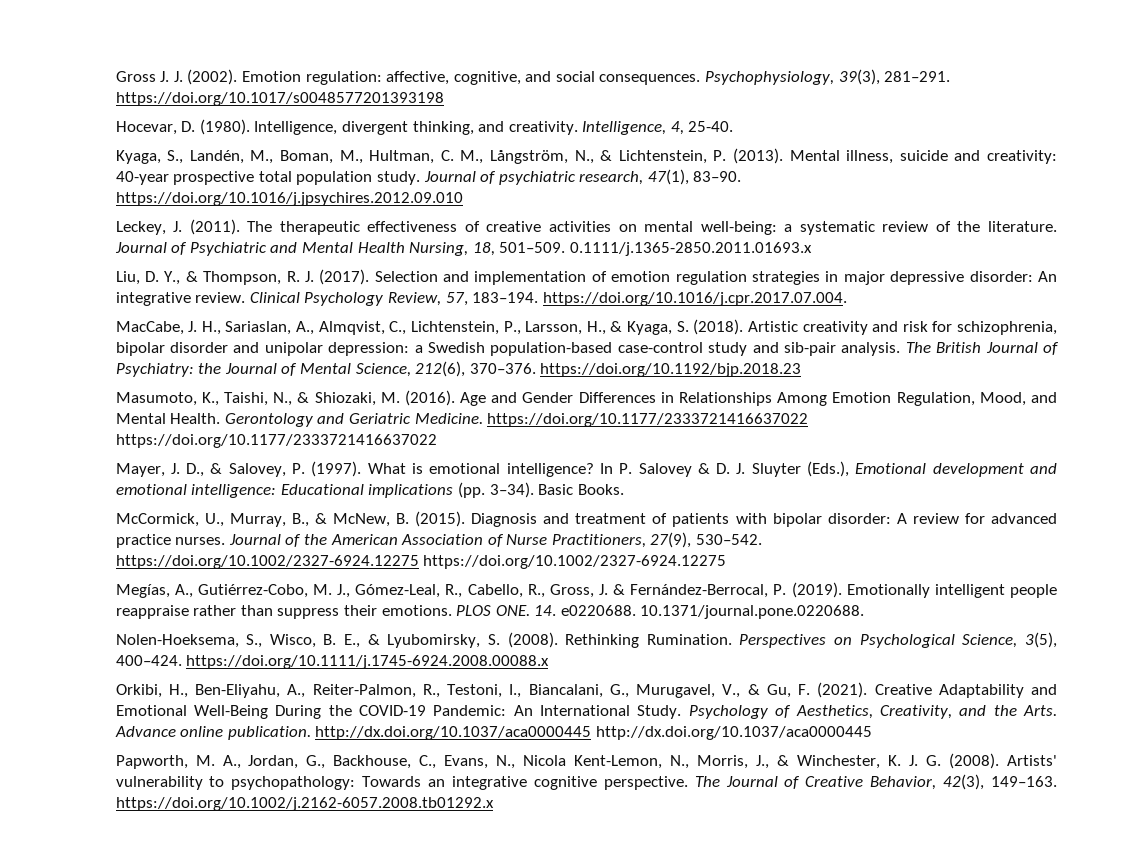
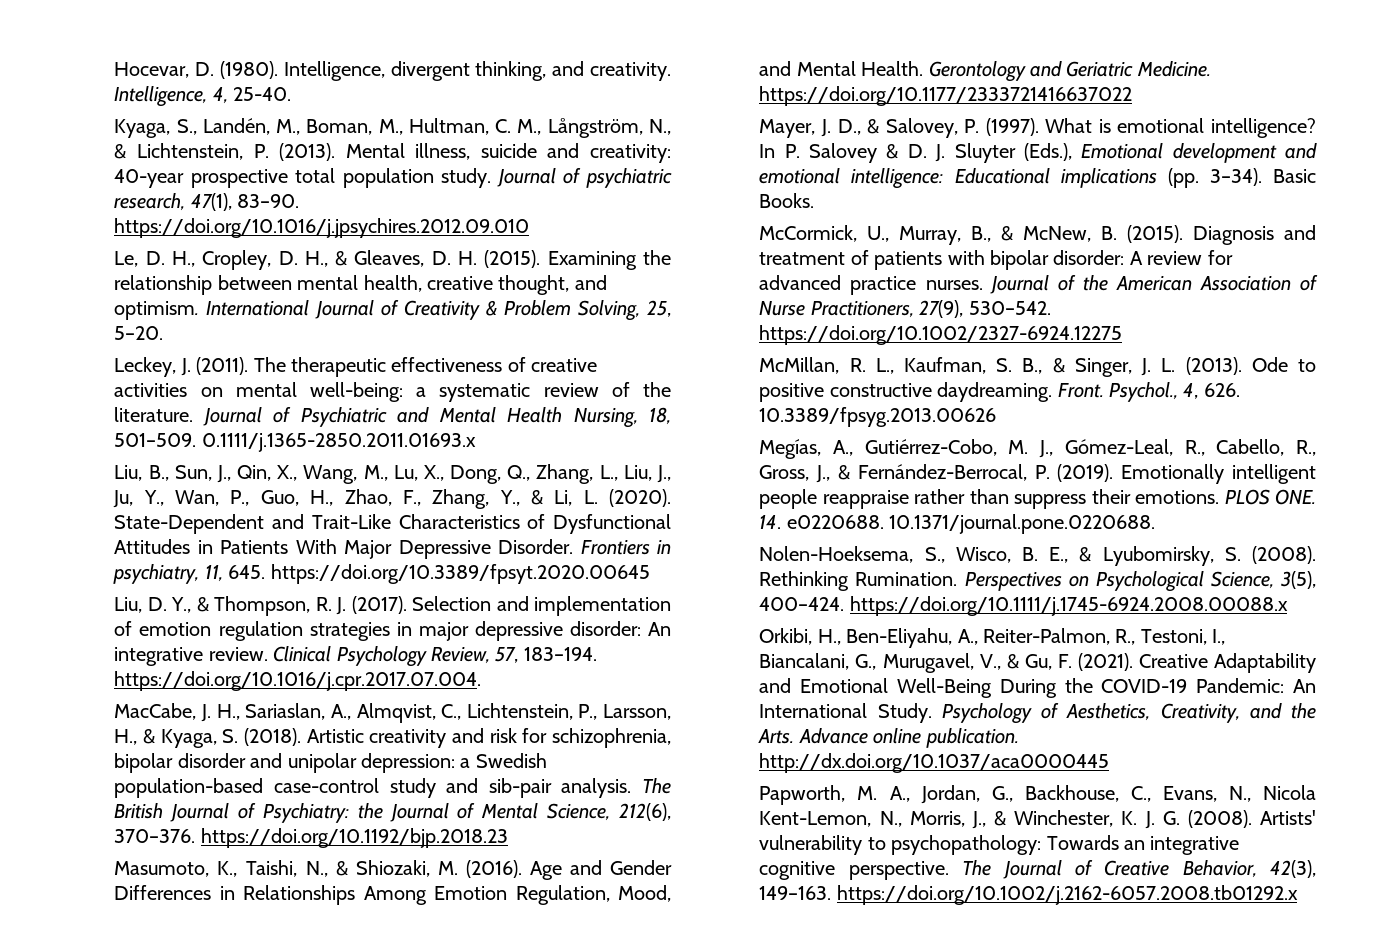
- Gross J. J. (2002). Emotion regulation: affective, cognitive, and social consequences. Psychophysiology, 39(3), 281–291. https://doi.org/10.1017/s0048577201393198
+ Le, D. H., Cropley, D. H., & Gleaves, D. H. (2015). Examining the relationship between mental health, creative thought, and optimism. International Journal of Creativity & Problem Solving, 25, 5–20.
+ Liu, B., Sun, J., Qin, X., Wang, M., Lu, X., Dong, Q., Zhang, L., Liu, J., Ju, Y., Wan, P., Guo, H., Zhao, F., Zhang, Y., & Li, L. (2020). State-Dependent and Trait-Like Characteristics of Dysfunctional Attitudes in Patients With Major Depressive Disorder. Frontiers in psychiatry, 11, 645. https://doi.org/10.3389/fpsyt.2020.00645
- Gerontology and Geriatric Medicine. https://doi.org/10.1177/2333721416637022 https://doi.org/10.1177/2333721416637022
+ Gerontology and Geriatric Medicine. https://doi.org/10.1177/2333721416637022
- Journal of the American Association of Nurse Practitioners, 27(9), 530–542. https://doi.org/10.1002/2327-6924.12275 https://doi.org/10.1002/2327-6924.12275
+ Journal of the American Association of Nurse Practitioners, 27(9), 530–542. https://doi.org/10.1002/2327-6924.12275
+ McMillan, R. L., Kaufman, S. B., & Singer, J. L. (2013). Ode to positive constructive daydreaming. Front. Psychol., 4, 626. 10.3389/fpsyg.2013.00626
- Megías, A., Gutiérrez-Cobo, M. J., Gómez-Leal, R., Cabello, R., Gross, J. & Fernández-Berrocal, P. (2019).
+ Megías, A., Gutiérrez-Cobo, M. J., Gómez-Leal, R., Cabello, R., Gross, J., & Fernández-Berrocal, P. (2019).
- Psychology of Aesthetics, Creativity, and the Arts. Advance online publication. http://dx.doi.org/10.1037/aca0000445 http://dx.doi.org/10.1037/aca0000445
+ Psychology of Aesthetics, Creativity, and the Arts. Advance online publication. http://dx.doi.org/10.1037/aca0000445

